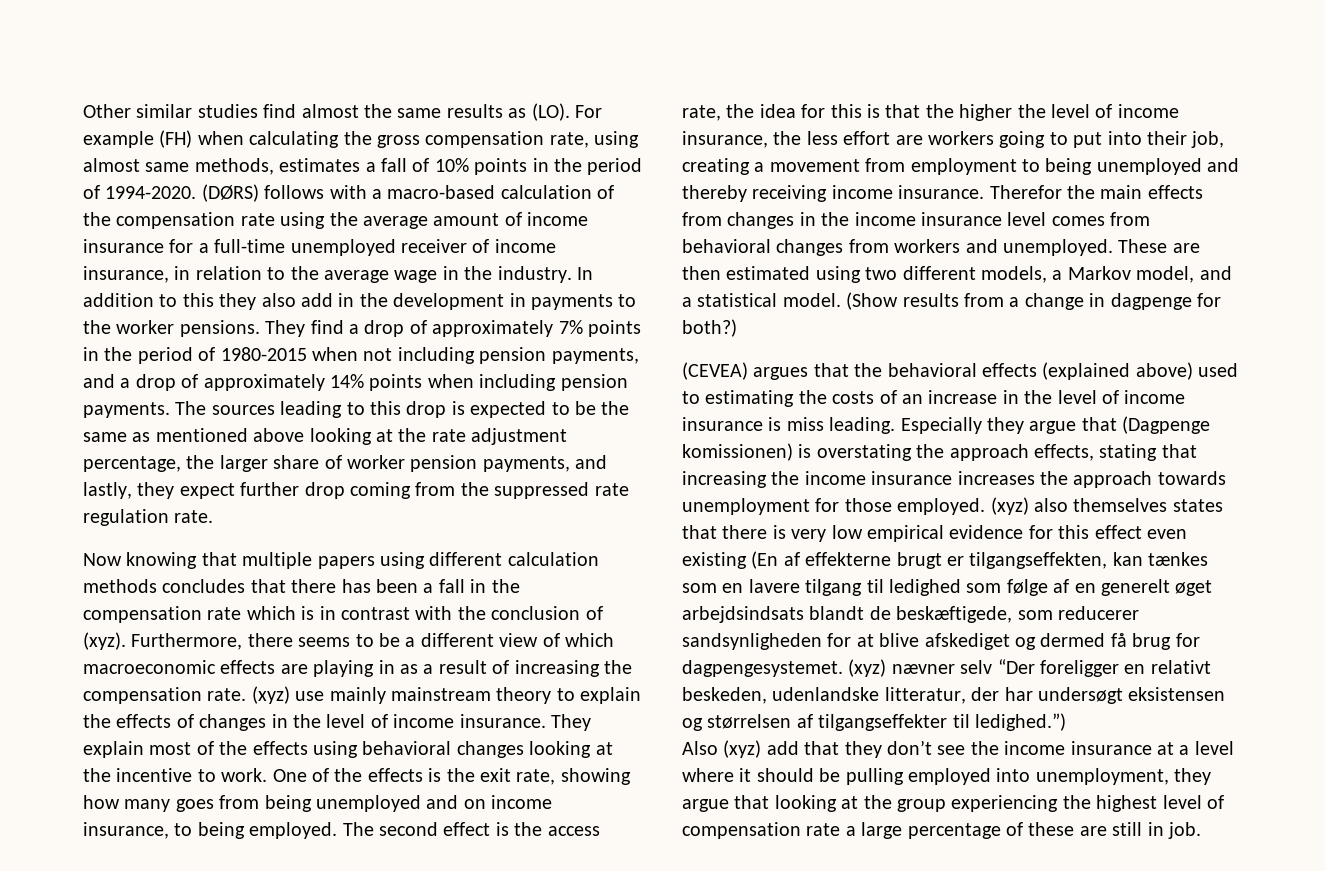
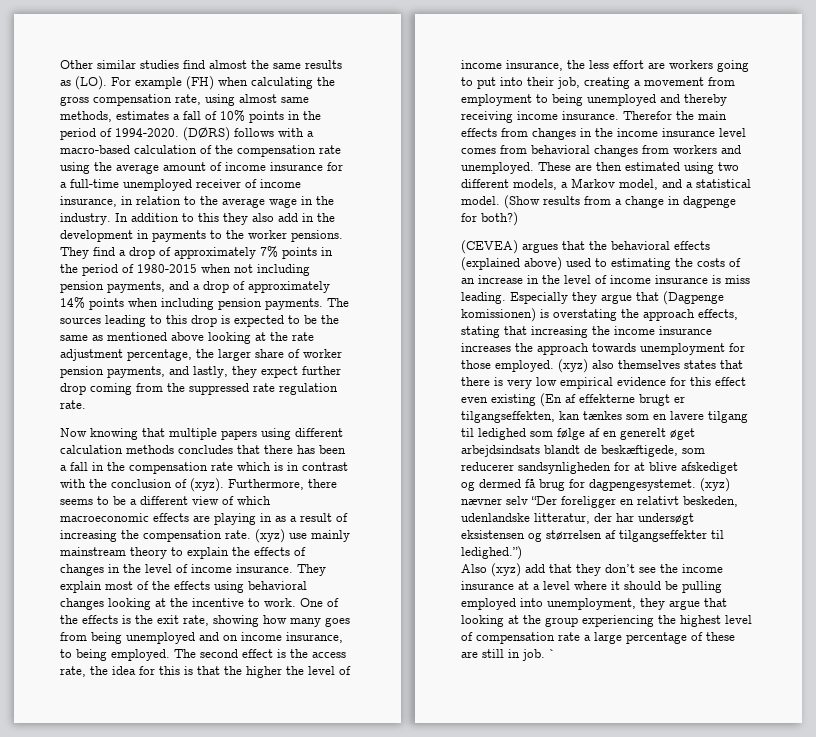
+ `

